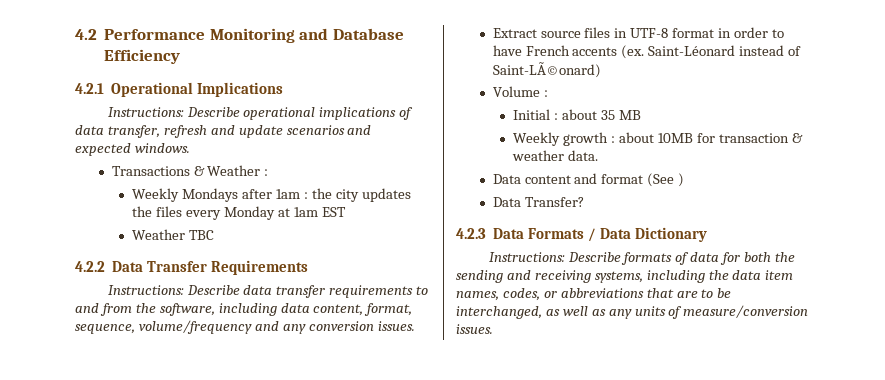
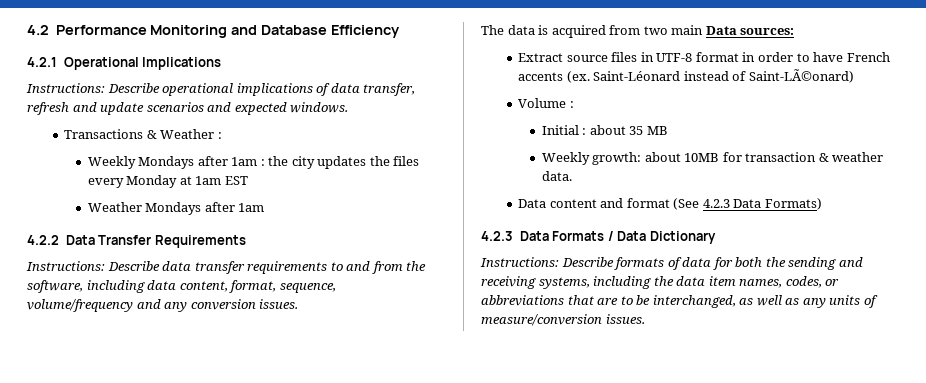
- Weather TBC
+ Weather Mondays after 1am
+ The data is acquired from two main Data sources:
- Weekly growth : about 10MB for transaction & weather data.
+ Weekly growth: about 10MB for transaction & weather data.
- Data content and format (See )
- Data Transfer?
+ Data content and format (See 4.2.3 Data Formats)

